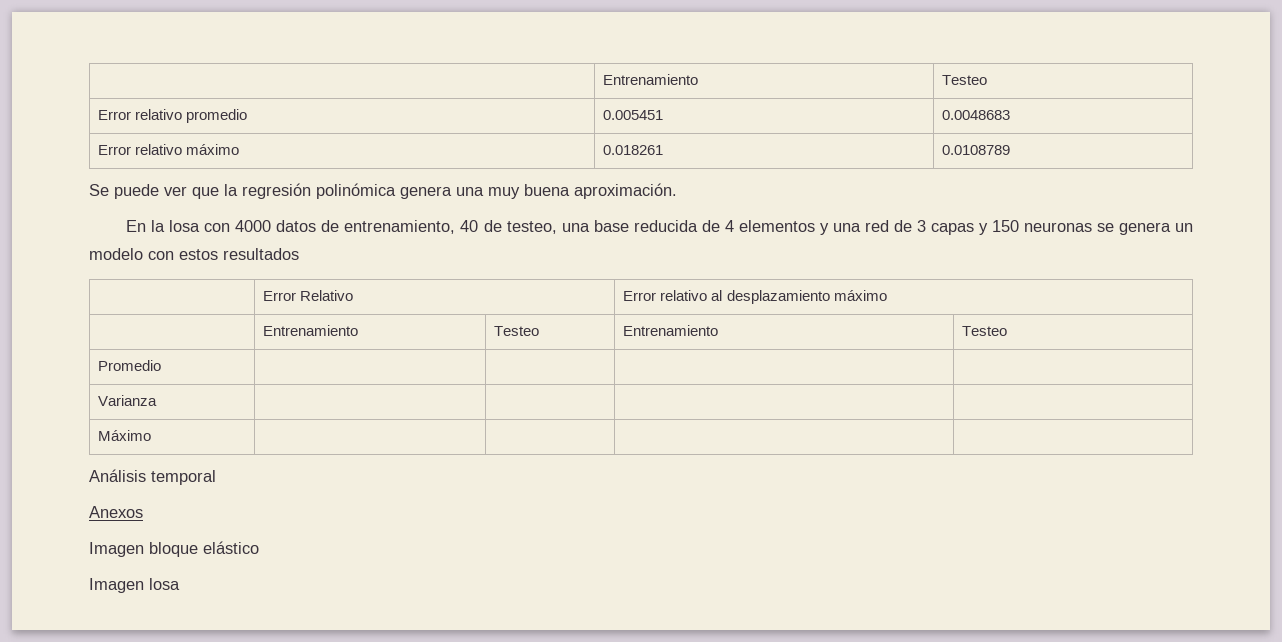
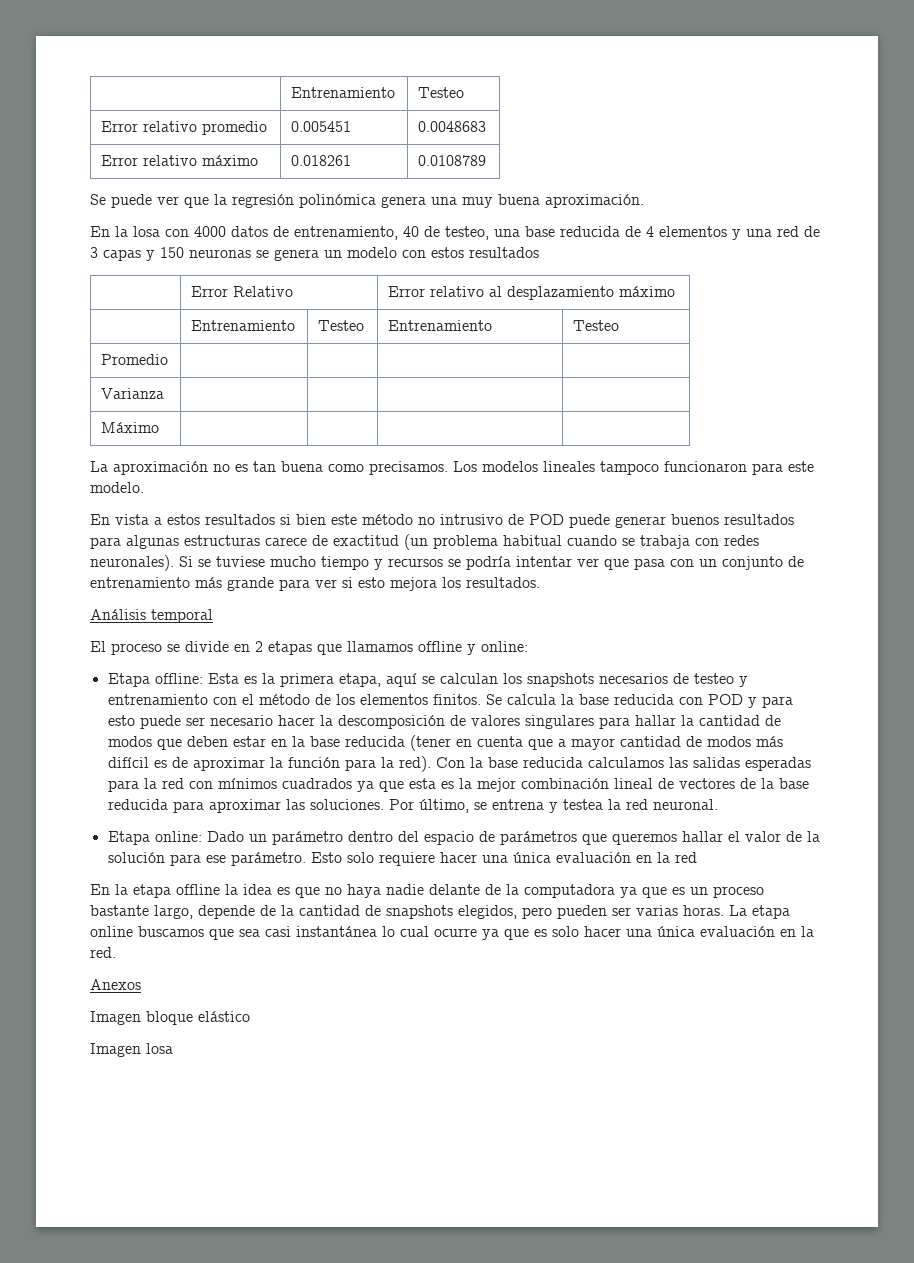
+ La aproximación no es tan buena como precisamos. Los modelos lineales tampoco funcionaron para este modelo.
+ En vista a estos resultados si bien este método no intrusivo de POD puede generar buenos resultados para algunas estructuras carece de exactitud (un problema habitual cuando se trabaja con redes neuronales). Si se tuviese mucho tiempo y recursos se podría intentar ver que pasa con un conjunto de entrenamiento más grande para ver si esto mejora los resultados.
  Análisis temporal
+ El proceso se divide en 2 etapas que llamamos offline y online:
+ Etapa offline: Esta es la primera etapa, aquí se calculan los snapshots necesarios de testeo y entrenamiento con el método de los elementos finitos. Se calcula la base reducida con POD y para esto puede ser necesario hacer la descomposición de valores singulares para hallar la cantidad de modos que deben estar en la base reducida (tener en cuenta que a mayor cantidad de modos más difícil es de aproximar la función para la red). Con la base reducida calculamos las salidas esperadas para la red con mínimos cuadrados ya que esta es la mejor combinación lineal de vectores de la base reducida para aproximar las soluciones. Por último, se entrena y testea la red neuronal.
+ Etapa online: Dado un parámetro dentro del espacio de parámetros que queremos hallar el valor de la solución para ese parámetro. Esto solo requiere hacer una única evaluación en la red
+ En la etapa offline la idea es que no haya nadie delante de la computadora ya que es un proceso bastante largo, depende de la cantidad de snapshots elegidos, pero pueden ser varias horas. La etapa online buscamos que sea casi instantánea lo cual ocurre ya que es solo hacer una única evaluación en la red.

